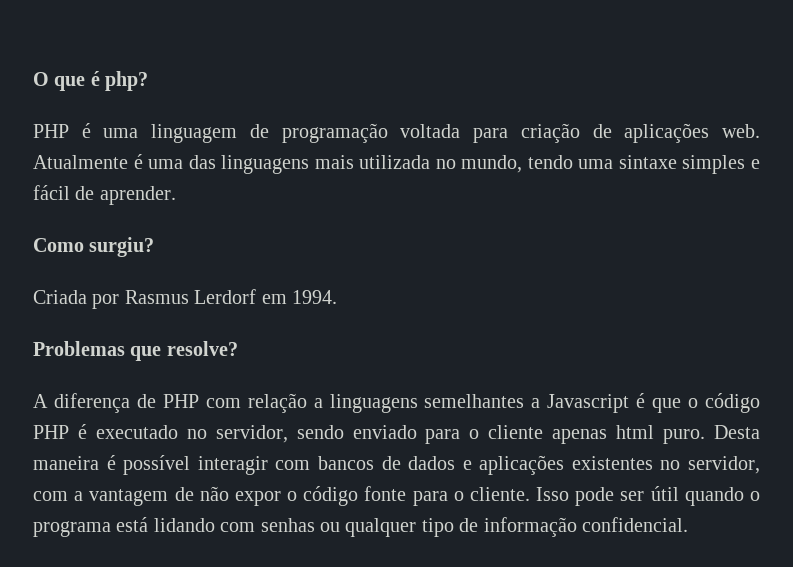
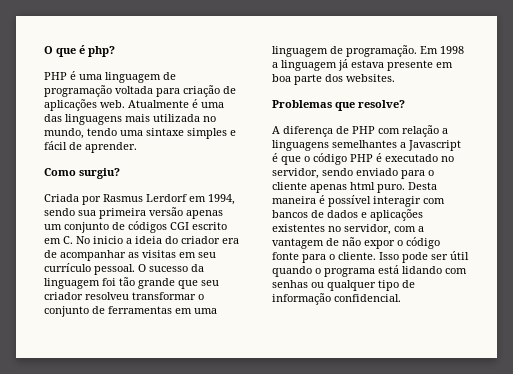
- Criada por Rasmus Lerdorf em 1994.
+ Criada por Rasmus Lerdorf em 1994, sendo sua primeira versão apenas um conjunto de códigos CGI escrito em C. No inicio a ideia do criador era de acompanhar as visitas em seu currículo pessoal. O sucesso da linguagem foi tão grande que seu criador resolveu transformar o conjunto de ferramentas em uma linguagem de programação. Em 1998 a linguagem já estava presente em boa parte dos websites.

